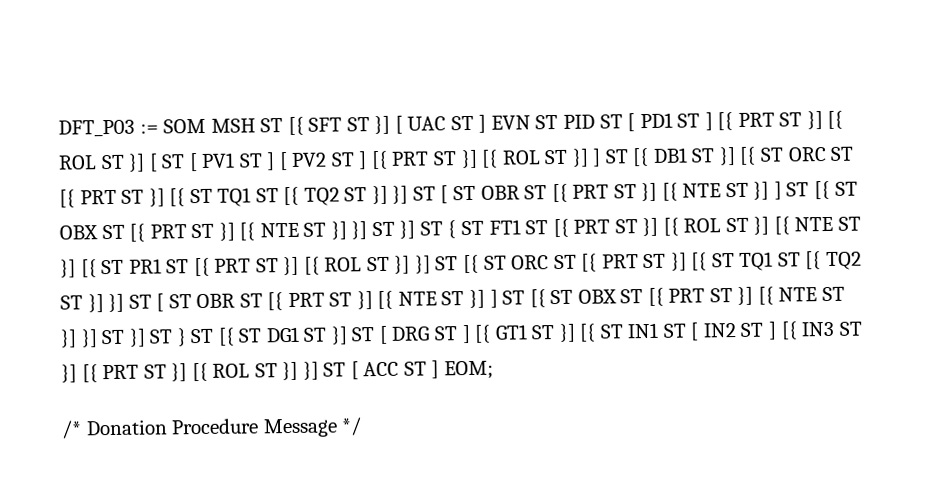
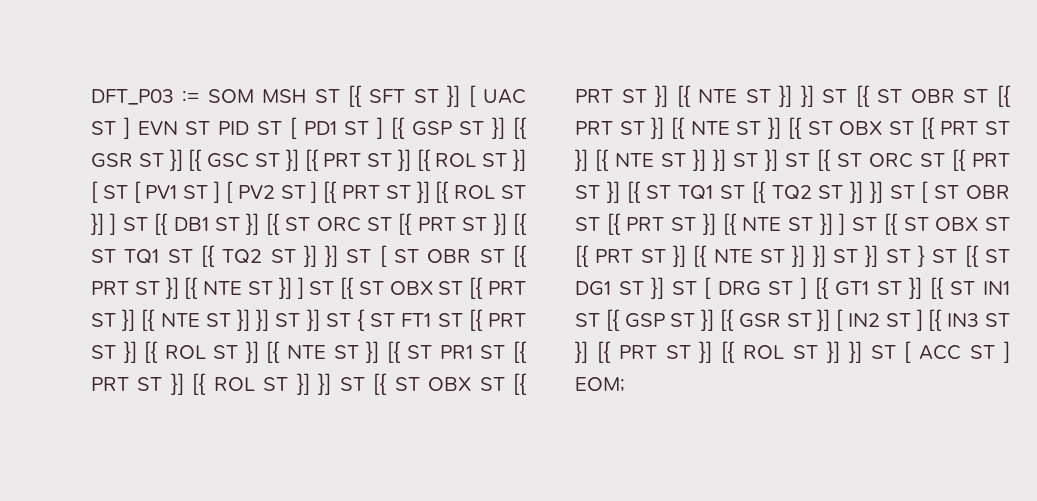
- DFT_P03 := SOM MSH ST [{ SFT ST }] [ UAC ST ] EVN ST PID ST [ PD1 ST ] [{ PRT ST }] [{ ROL ST }] [ ST [ PV1 ST ] [ PV2 ST ] [{ PRT ST }] [{ ROL ST }] ] ST [{ DB1 ST }] [{ ST ORC ST [{ PRT ST }] [{ ST TQ1 ST [{ TQ2 ST }] }] ST [ ST OBR ST [{ PRT ST }] [{ NTE ST }] ] ST [{ ST OBX ST [{ PRT ST }] [{ NTE ST }] }] ST }] ST { ST FT1 ST [{ PRT ST }] [{ ROL ST }] [{ NTE ST }] [{ ST PR1 ST [{ PRT ST }] [{ ROL ST }] }] ST [{ ST ORC ST [{ PRT ST }] [{ ST TQ1 ST [{ TQ2 ST }] }] ST [ ST OBR ST [{ PRT ST }] [{ NTE ST }] ] ST [{ ST OBX ST [{ PRT ST }] [{ NTE ST }] }] ST }] ST } ST [{ ST DG1 ST }] ST [ DRG ST ] [{ GT1 ST }] [{ ST IN1 ST [ IN2 ST ] [{ IN3 ST }] [{ PRT ST }] [{ ROL ST }] }] ST [ ACC ST ] EOM;
+ DFT_P03 := SOM MSH ST [{ SFT ST }] [ UAC ST ] EVN ST PID ST [ PD1 ST ] [{ GSP ST }] [{ GSR ST }] [{ GSC ST }] [{ PRT ST }] [{ ROL ST }] [ ST [ PV1 ST ] [ PV2 ST ] [{ PRT ST }] [{ ROL ST }] ] ST [{ DB1 ST }] [{ ST ORC ST [{ PRT ST }] [{ ST TQ1 ST [{ TQ2 ST }] }] ST [ ST OBR ST [{ PRT ST }] [{ NTE ST }] ] ST [{ ST OBX ST [{ PRT ST }] [{ NTE ST }] }] ST }] ST { ST FT1 ST [{ PRT ST }] [{ ROL ST }] [{ NTE ST }] [{ ST PR1 ST [{ PRT ST }] [{ ROL ST }] }] ST [{ ST OBX ST [{ PRT ST }] [{ NTE ST }] }] ST [{ ST OBR ST [{ PRT ST }] [{ NTE ST }] [{ ST OBX ST [{ PRT ST }] [{ NTE ST }] }] ST }] ST [{ ST ORC ST [{ PRT ST }] [{ ST TQ1 ST [{ TQ2 ST }] }] ST [ ST OBR ST [{ PRT ST }] [{ NTE ST }] ] ST [{ ST OBX ST [{ PRT ST }] [{ NTE ST }] }] ST }] ST } ST [{ ST DG1 ST }] ST [ DRG ST ] [{ GT1 ST }] [{ ST IN1 ST [{ GSP ST }] [{ GSR ST }] [ IN2 ST ] [{ IN3 ST }] [{ PRT ST }] [{ ROL ST }] }] ST [ ACC ST ] EOM;
- /* Donation Procedure Message */

